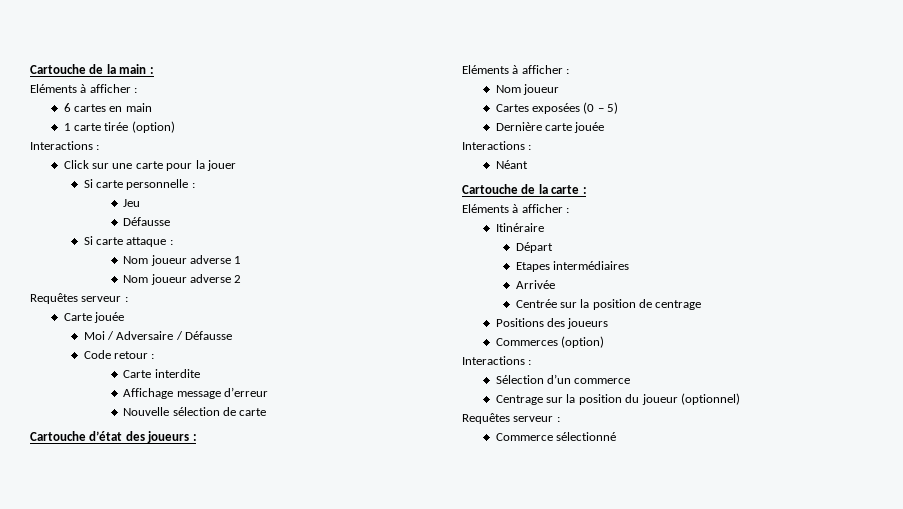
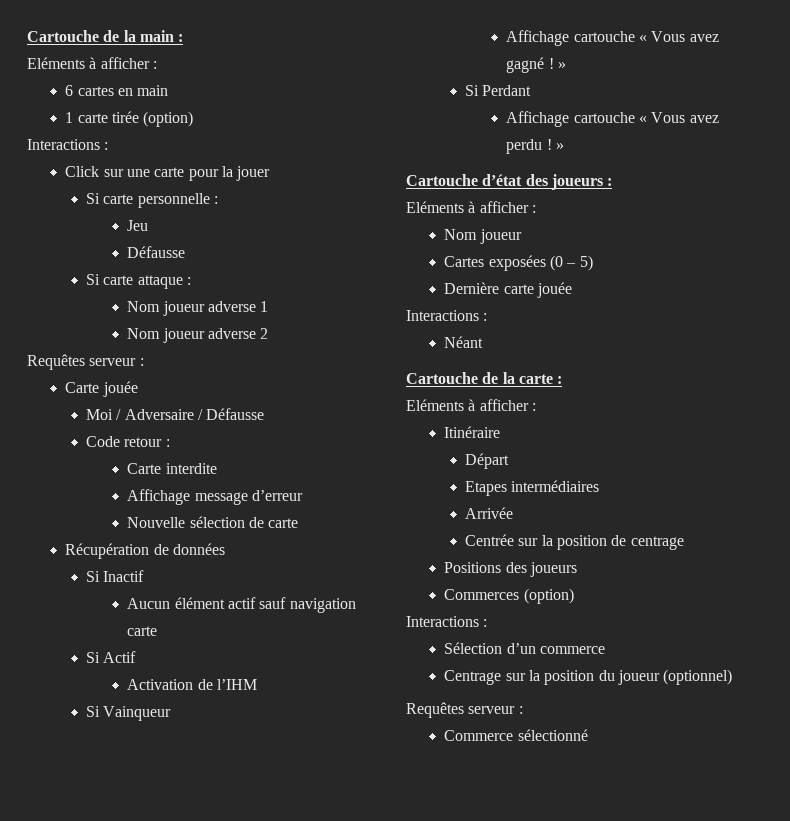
+ Récupération de données
+ Si Inactif
+ Aucun élément actif sauf navigation carte
+ Si Actif
+ Activation de l’IHM
+ Si Vainqueur
+ Affichage cartouche « Vous avez gagné ! »
+ Si Perdant
+ Affichage cartouche « Vous avez perdu ! »

